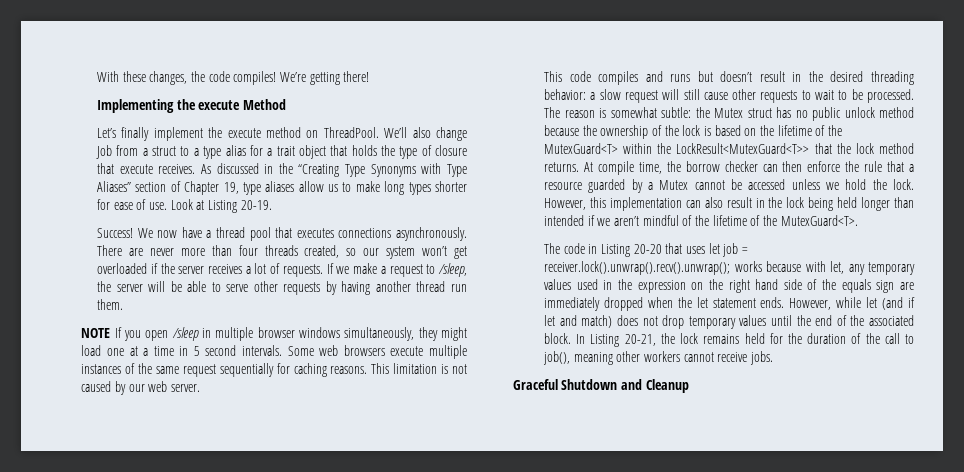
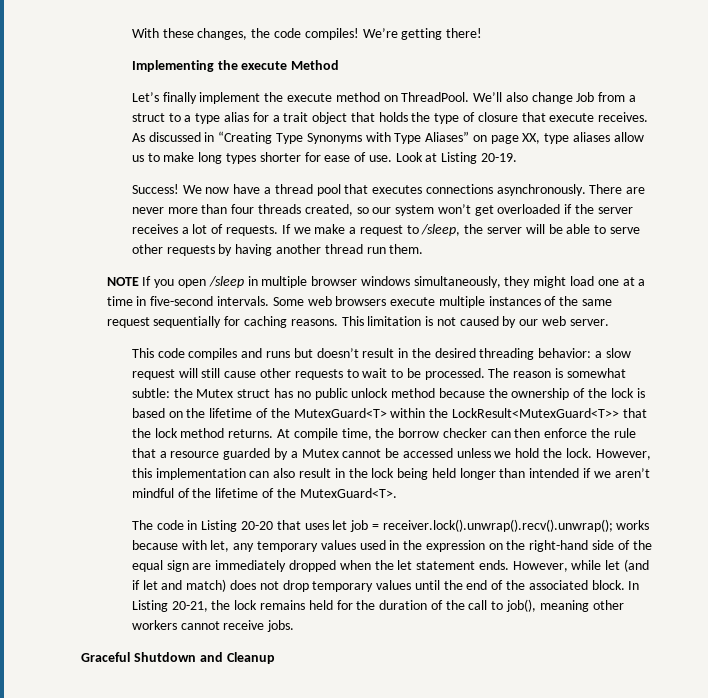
- As discussed in the “Creating Type Synonyms with Type Aliases” section of Chapter 19, type aliases allow us to make long types shorter for ease of use.
+ As discussed in “Creating Type Synonyms with Type Aliases” on page XX, type aliases allow us to make long types shorter for ease of use.
- NOTE If you open /sleep in multiple browser windows simultaneously, they might load one at a time in 5 second intervals.
+ NOTE If you open /sleep in multiple browser windows simultaneously, they might load one at a time in five-second intervals.
- The code in Listing 20-20 that uses let job = receiver.lock().unwrap().recv().unwrap(); works because with let, any temporary values used in the expression on the right hand side of the equals sign are immediately dropped when the let statement ends.
+ The code in Listing 20-20 that uses let job = receiver.lock().unwrap().recv().unwrap(); works because with let, any temporary values used in the expression on the right-hand side of the equal sign are immediately dropped when the let statement ends.

